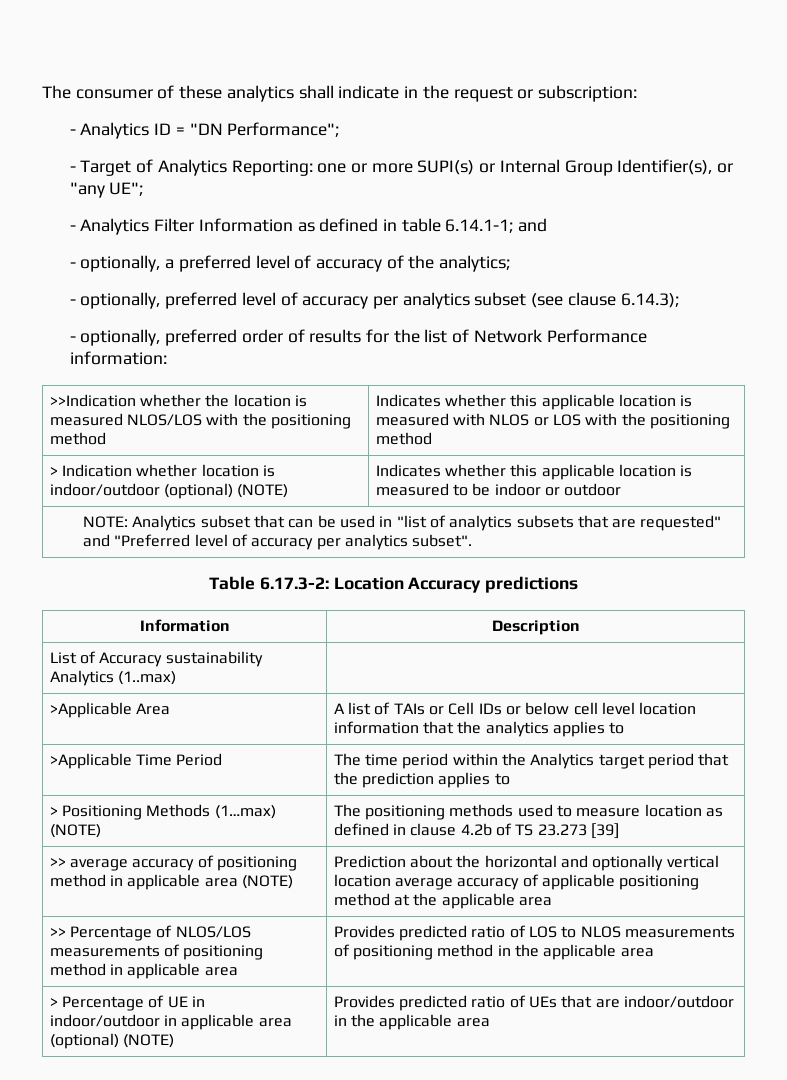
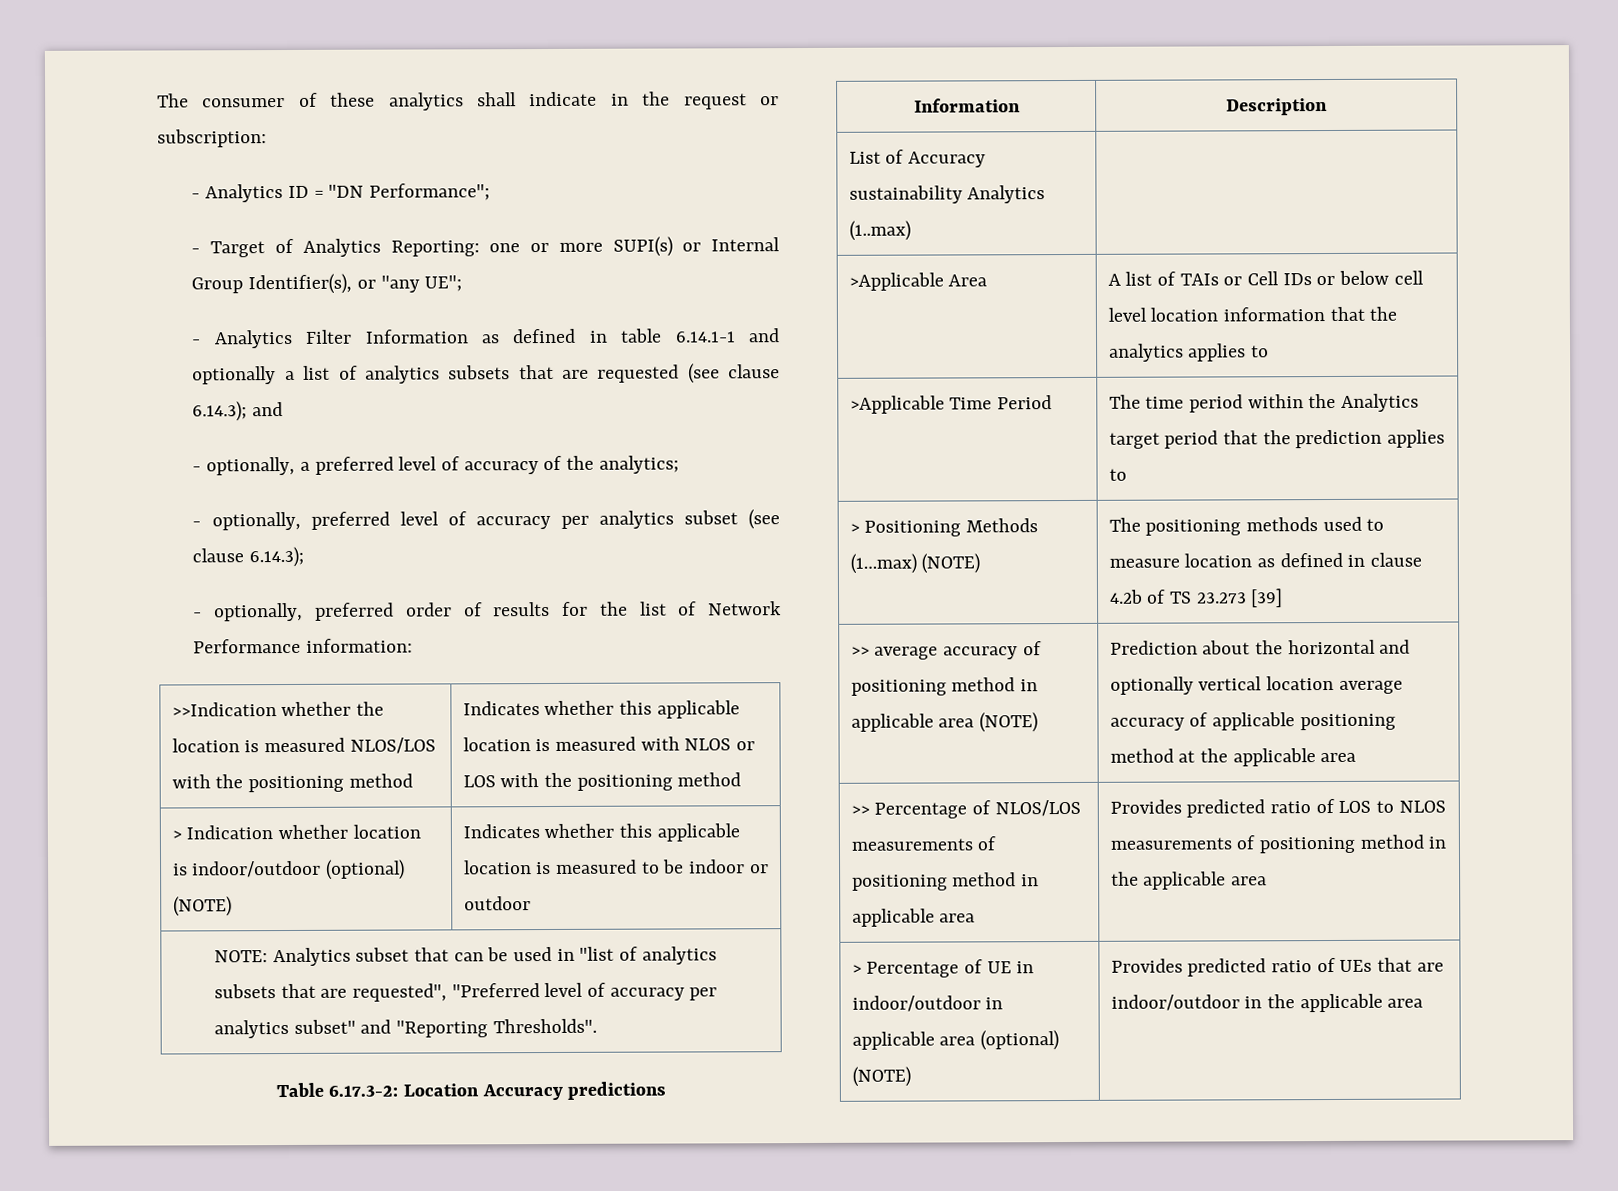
- - Analytics Filter Information as defined in table 6.14.1-1; and
+ - Analytics Filter Information as defined in table 6.14.1-1 and optionally a list of analytics subsets that are requested (see clause 6.14.3); and
- NOTE: Analytics subset that can be used in "list of analytics subsets that are requested" and "Preferred level of accuracy per analytics subset".
+ NOTE: Analytics subset that can be used in "list of analytics subsets that are requested", "Preferred level of accuracy per analytics subset" and "Reporting Thresholds".

